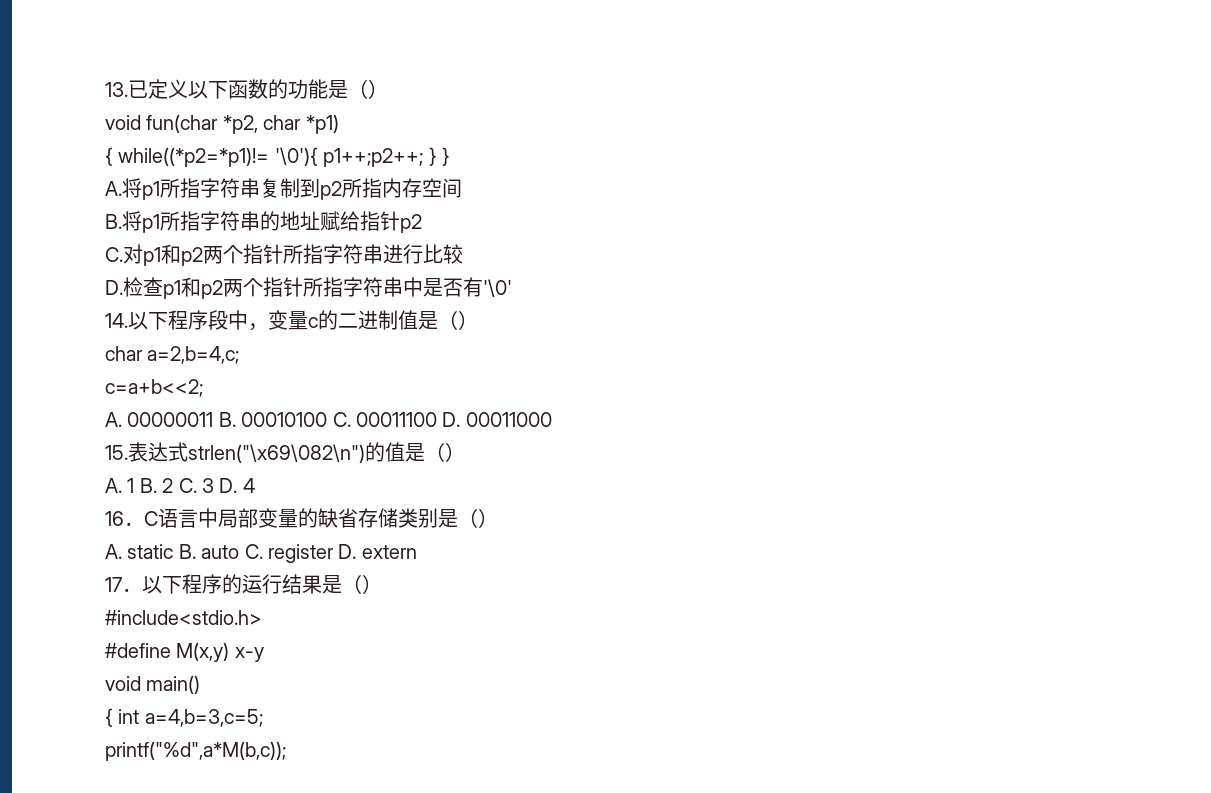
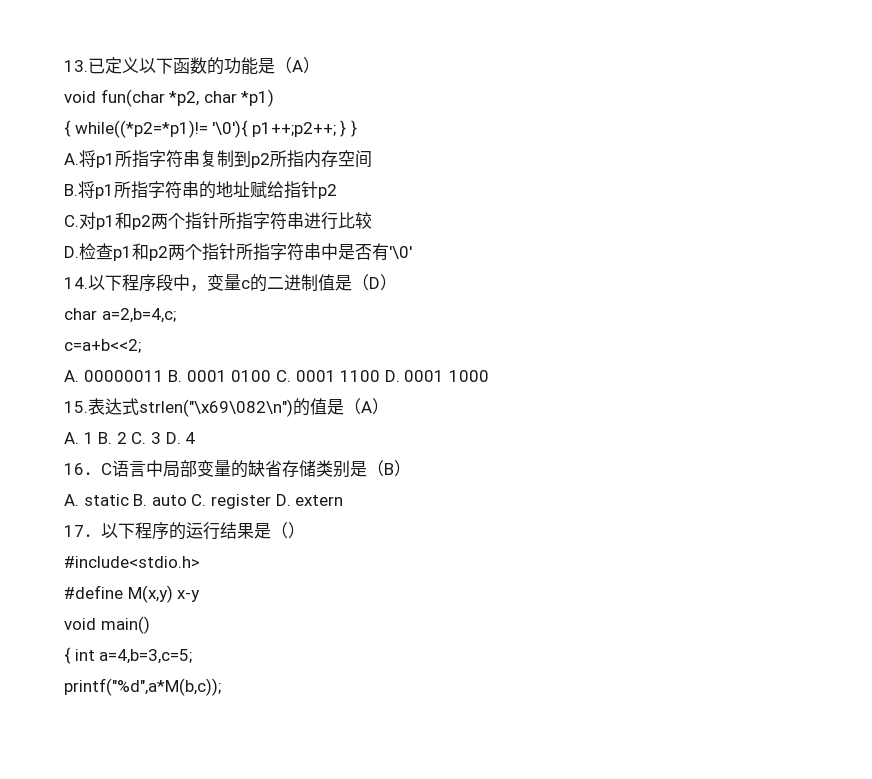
- 13.已定义以下函数的功能是（）
+ 13.已定义以下函数的功能是（A）
- 14.以下程序段中，变量c的二进制值是（）
+ 14.以下程序段中，变量c的二进制值是（D）
- A. 00000011 B. 00010100 C. 00011100 D. 00011000
+ A. 00000011 B. 0001 0100 C. 0001 1100 D. 0001 1000
- 15.表达式strlen("\x69\082\n")的值是（）
+ 15.表达式strlen("\x69\082\n")的值是（A）
- 16．C语言中局部变量的缺省存储类别是（）
+ 16．C语言中局部变量的缺省存储类别是（B）

